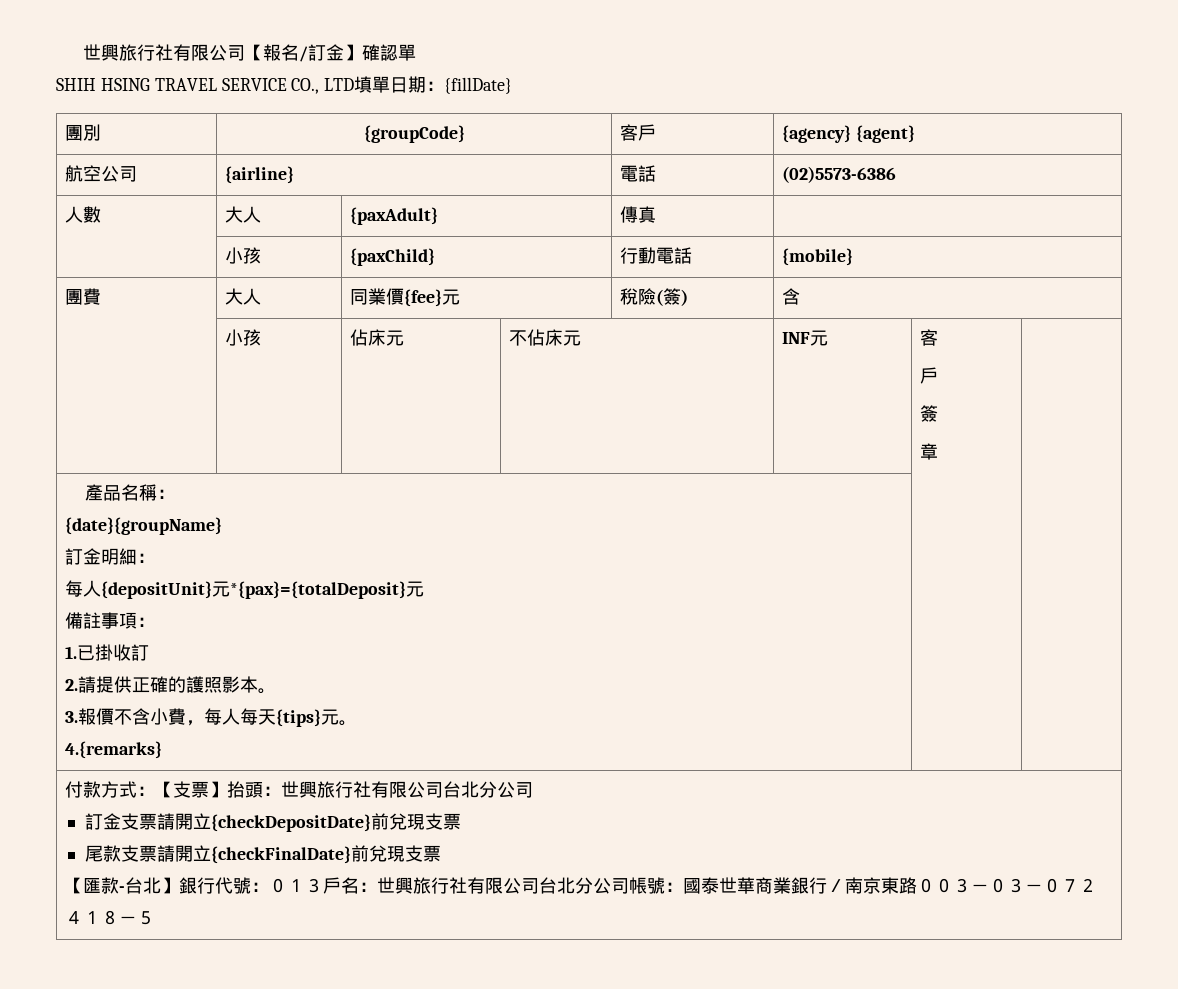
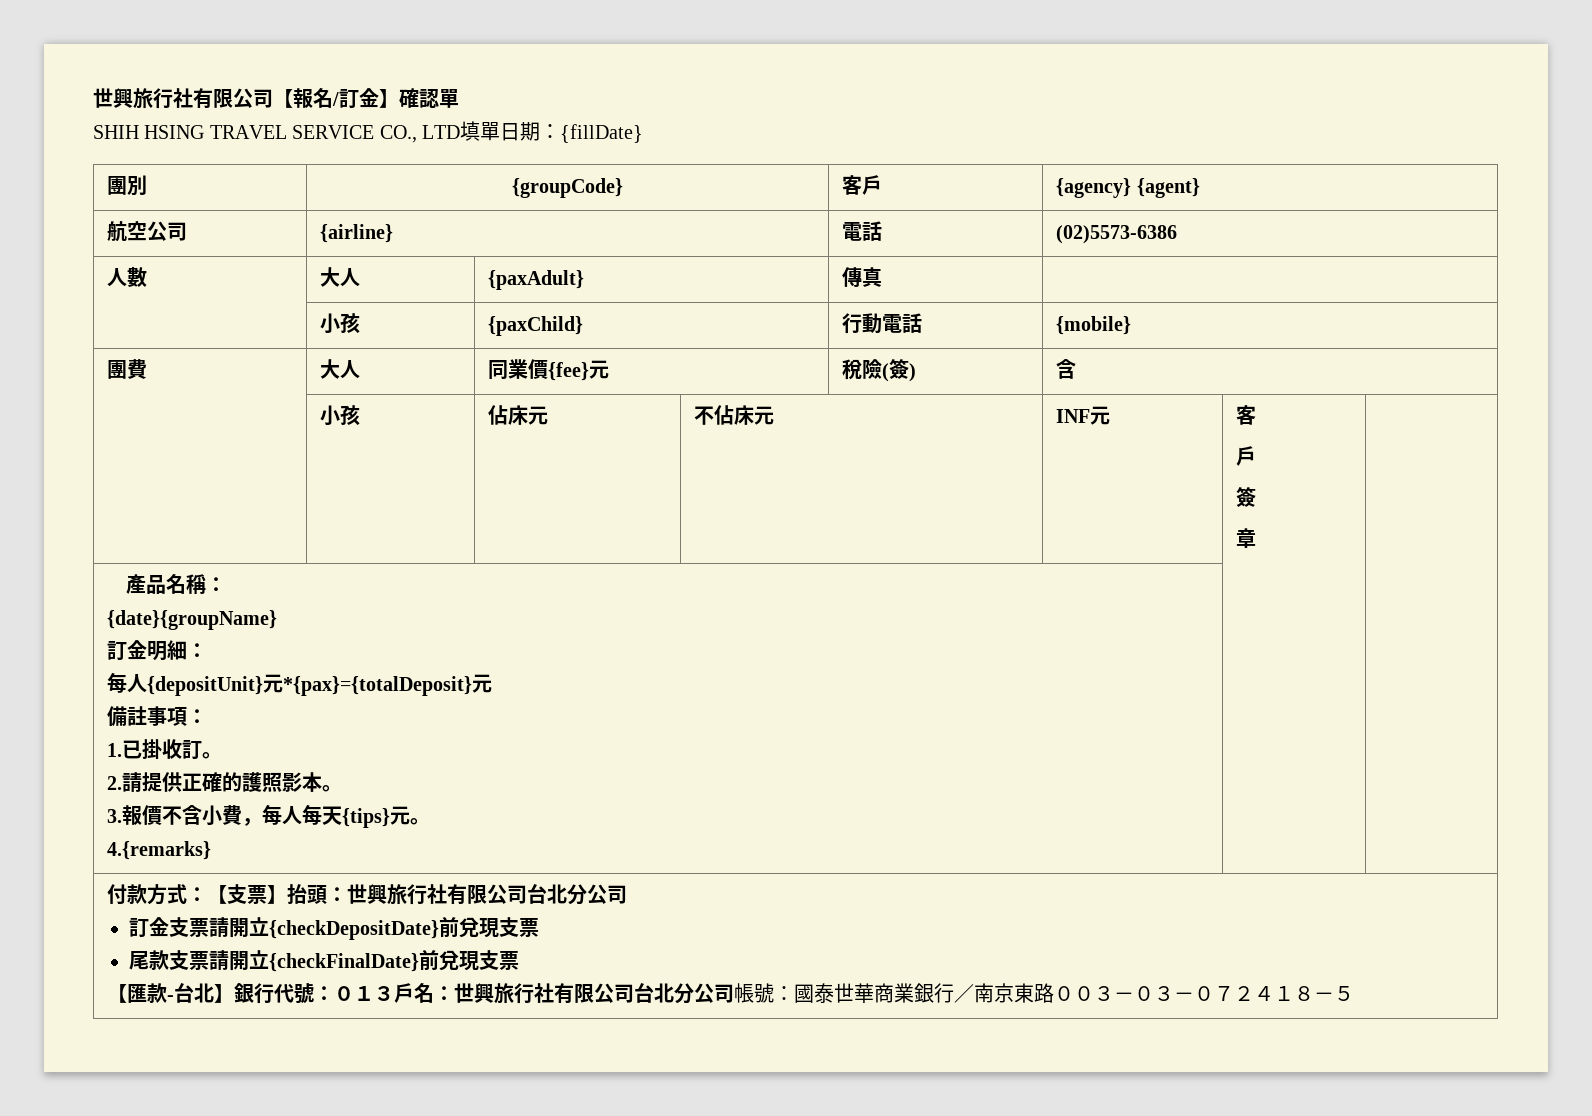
  產品名稱：
  {date}{groupName}
  訂金明細：
  每人{depositUnit}元*{pax}={totalDeposit}元
  備註事項：
- 1.已掛收訂
+ 1.已掛收訂。

